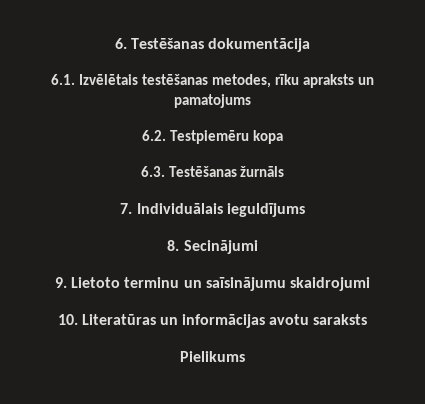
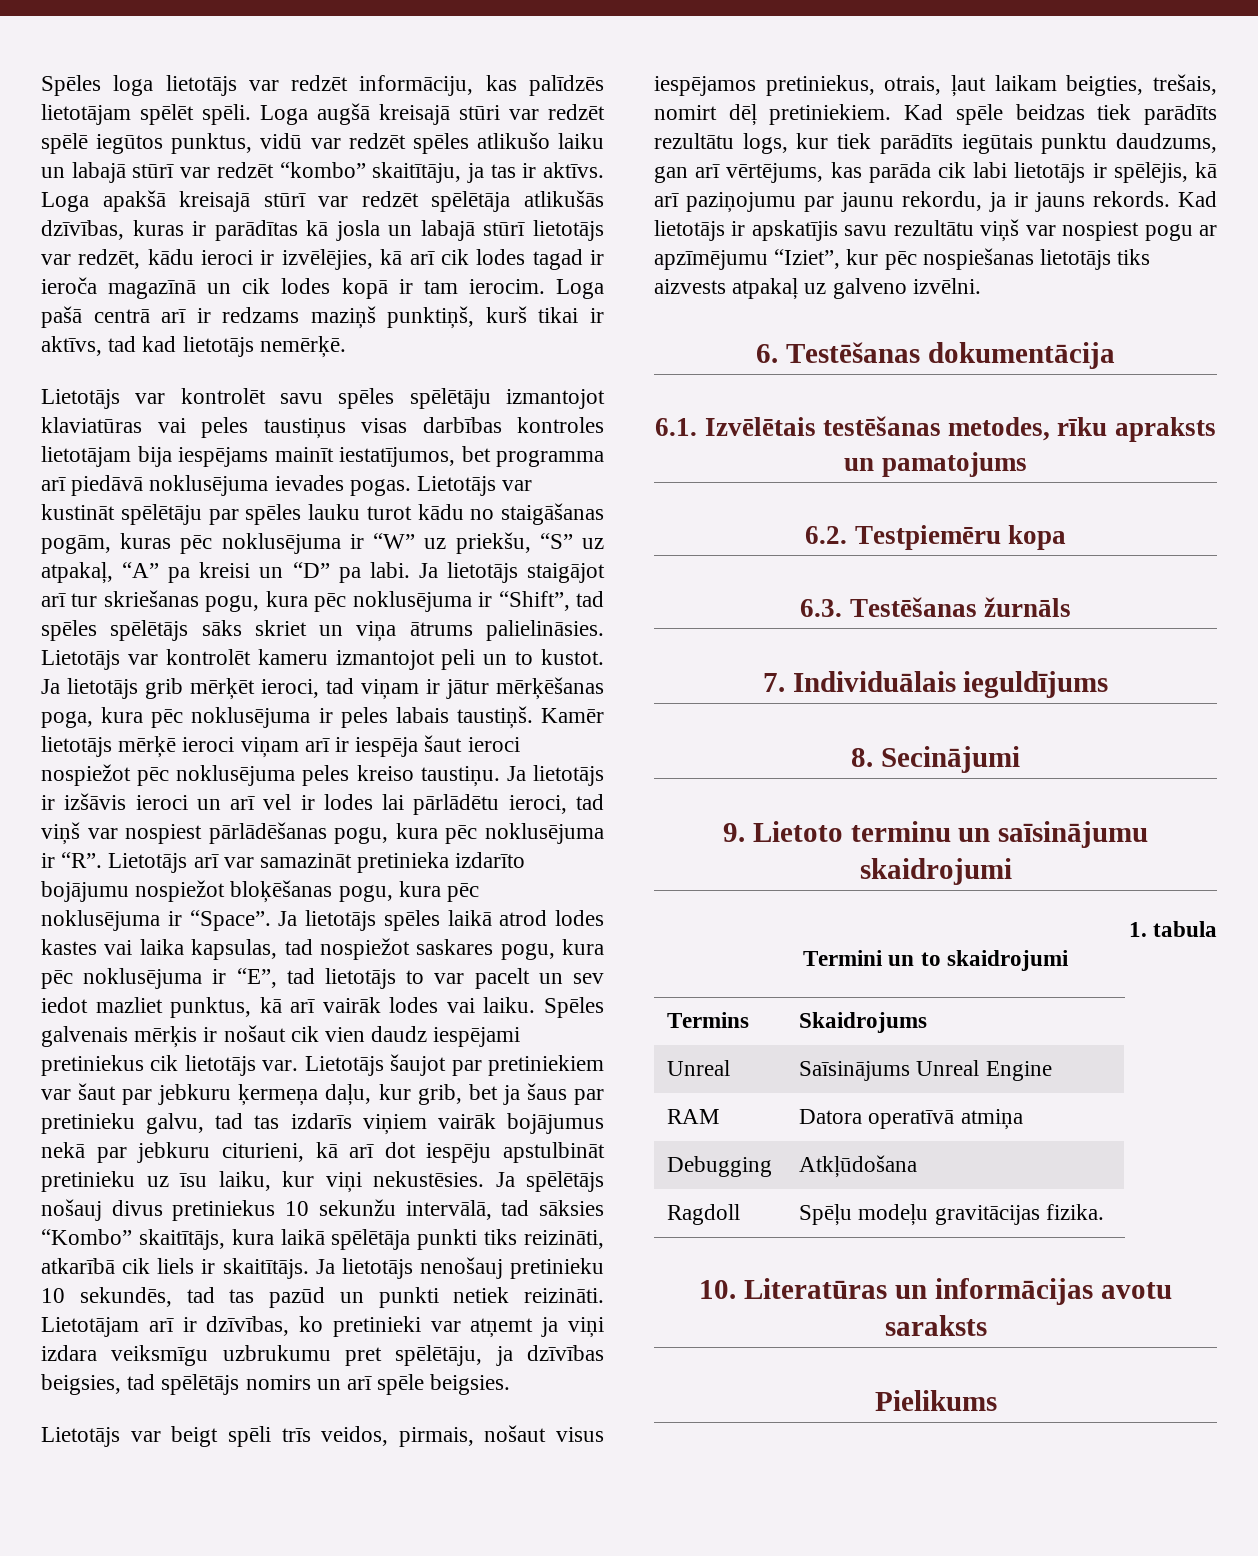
+ Spēles loga lietotājs var redzēt informāciju, kas palīdzēs lietotājam spēlēt spēli. Loga augšā kreisajā stūri var redzēt spēlē iegūtos punktus, vidū var redzēt spēles atlikušo laiku un labajā stūrī var redzēt “kombo” skaitītāju, ja tas ir aktīvs. Loga apakšā kreisajā stūrī var redzēt spēlētāja atlikušās dzīvības, kuras ir parādītas kā josla un labajā stūrī lietotājs var redzēt, kādu ieroci ir izvēlējies, kā arī cik lodes tagad ir ieroča magazīnā un cik lodes kopā ir tam ierocim. Loga pašā centrā arī ir redzams maziņš punktiņš, kurš tikai ir aktīvs, tad kad lietotājs nemērķē.
+ Lietotājs var kontrolēt savu spēles spēlētāju izmantojot klaviatūras vai peles taustiņus visas darbības kontroles lietotājam bija iespējams mainīt iestatījumos, bet programma arī piedāvā noklusējuma ievades pogas. Lietotājs var kustināt spēlētāju par spēles lauku turot kādu no staigāšanas pogām, kuras pēc noklusējuma ir “W” uz priekšu, “S” uz atpakaļ, “A” pa kreisi un “D” pa labi. Ja lietotājs staigājot arī tur skriešanas pogu, kura pēc noklusējuma ir “Shift”, tad spēles spēlētājs sāks skriet un viņa ātrums palielināsies. Lietotājs var kontrolēt kameru izmantojot peli un to kustot. Ja lietotājs grib mērķēt ieroci, tad viņam ir jātur mērķēšanas poga, kura pēc noklusējuma ir peles labais taustiņš. Kamēr lietotājs mērķē ieroci viņam arī ir iespēja šaut ieroci nospiežot pēc noklusējuma peles kreiso taustiņu. Ja lietotājs ir izšāvis ieroci un arī vel ir lodes lai pārlādētu ieroci, tad viņš var nospiest pārlādēšanas pogu, kura pēc noklusējuma ir “R”. Lietotājs arī var samazināt pretinieka izdarīto bojājumu nospiežot bloķēšanas pogu, kura pēc noklusējuma ir “Space”. Ja lietotājs spēles laikā atrod lodes kastes vai laika kapsulas, tad nospiežot saskares pogu, kura pēc noklusējuma ir “E”, tad lietotājs to var pacelt un sev iedot mazliet punktus, kā arī vairāk lodes vai laiku. Spēles galvenais mērķis ir nošaut cik vien daudz iespējami pretiniekus cik lietotājs var. Lietotājs šaujot par pretiniekiem var šaut par jebkuru ķermeņa daļu, kur grib, bet ja šaus par pretinieku galvu, tad tas izdarīs viņiem vairāk bojājumus nekā par jebkuru citurieni, kā arī dot iespēju apstulbināt pretinieku uz īsu laiku, kur viņi nekustēsies. Ja spēlētājs nošauj divus pretiniekus 10 sekunžu intervālā, tad sāksies “Kombo” skaitītājs, kura laikā spēlētāja punkti tiks reizināti, atkarībā cik liels ir skaitītājs. Ja lietotājs nenošauj pretinieku 10 sekundēs, tad tas pazūd un punkti netiek reizināti. Lietotājam arī ir dzīvības, ko pretinieki var atņemt ja viņi izdara veiksmīgu uzbrukumu pret spēlētāju, ja dzīvības beigsies, tad spēlētājs nomirs un arī spēle beigsies.
+ Lietotājs var beigt spēli trīs veidos, pirmais, nošaut visus iespējamos pretiniekus, otrais, ļaut laikam beigties, trešais, nomirt dēļ pretiniekiem. Kad spēle beidzas tiek parādīts rezultātu logs, kur tiek parādīts iegūtais punktu daudzums, gan arī vērtējums, kas parāda cik labi lietotājs ir spēlējis, kā arī paziņojumu par jaunu rekordu, ja ir jauns rekords. Kad lietotājs ir apskatījis savu rezultātu viņš var nospiest pogu ar apzīmējumu “Iziet”, kur pēc nospiešanas lietotājs tiks aizvests atpakaļ uz galveno izvēlni.
+ 1. tabula
+ Termini un to skaidrojumi
+ Termins | Skaidrojums
+ Unreal | Saīsinājums Unreal Engine
+ RAM | Datora operatīvā atmiņa
+ Debugging | Atkļūdošana
+ Ragdoll | Spēļu modeļu gravitācijas fizika.

